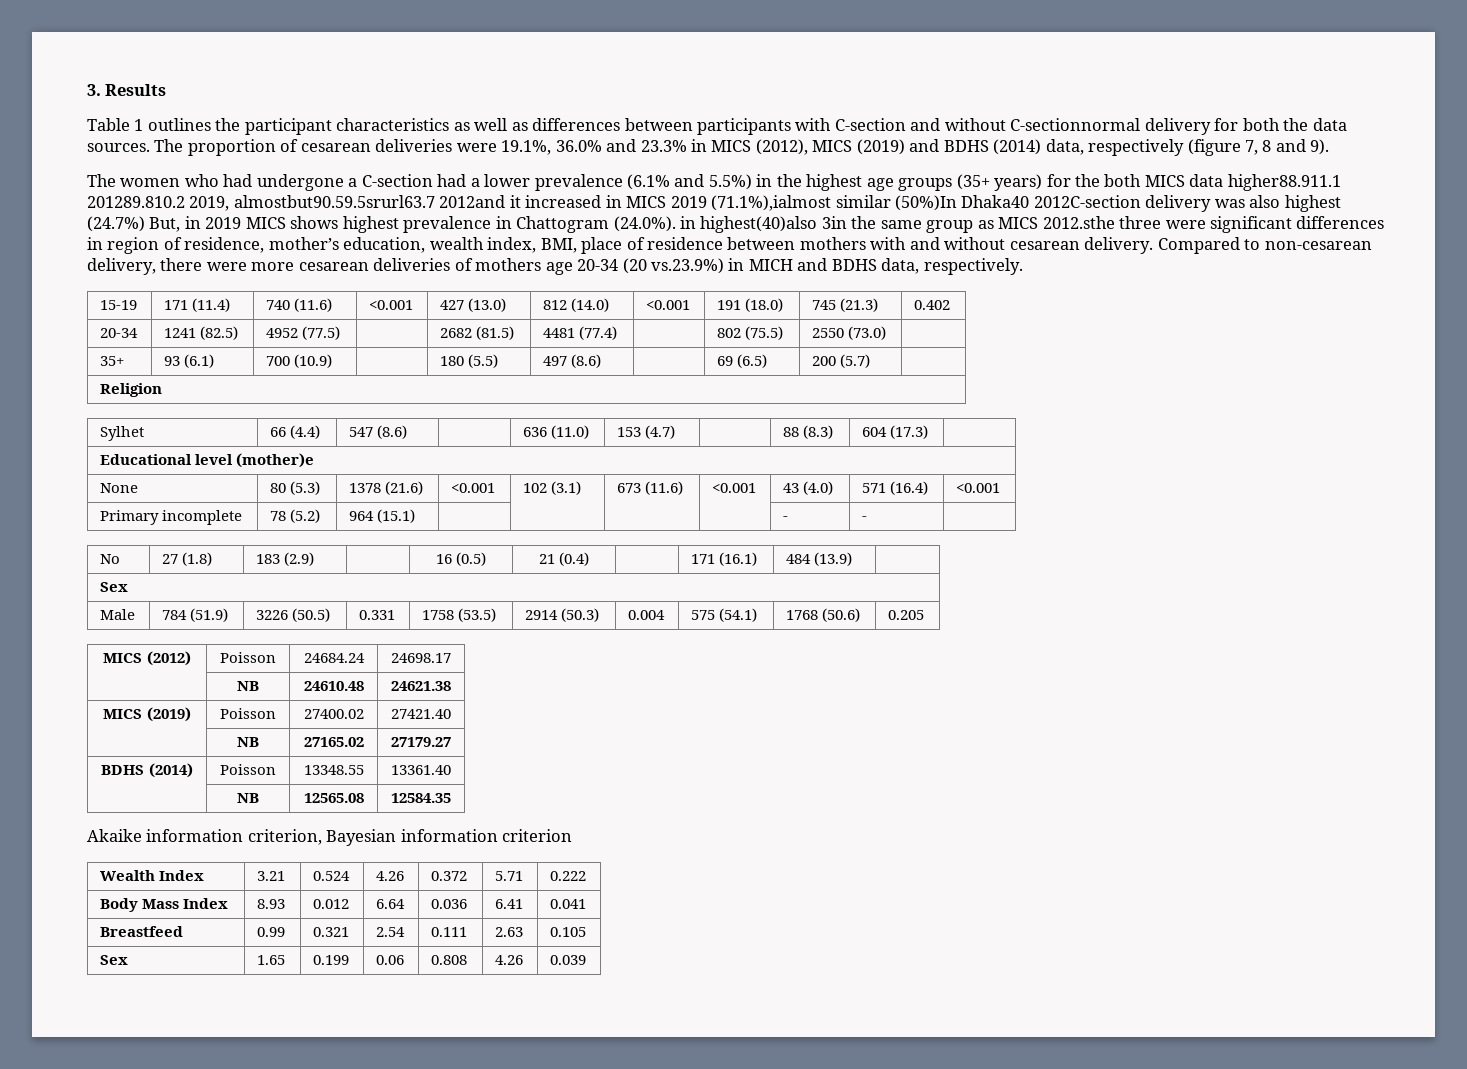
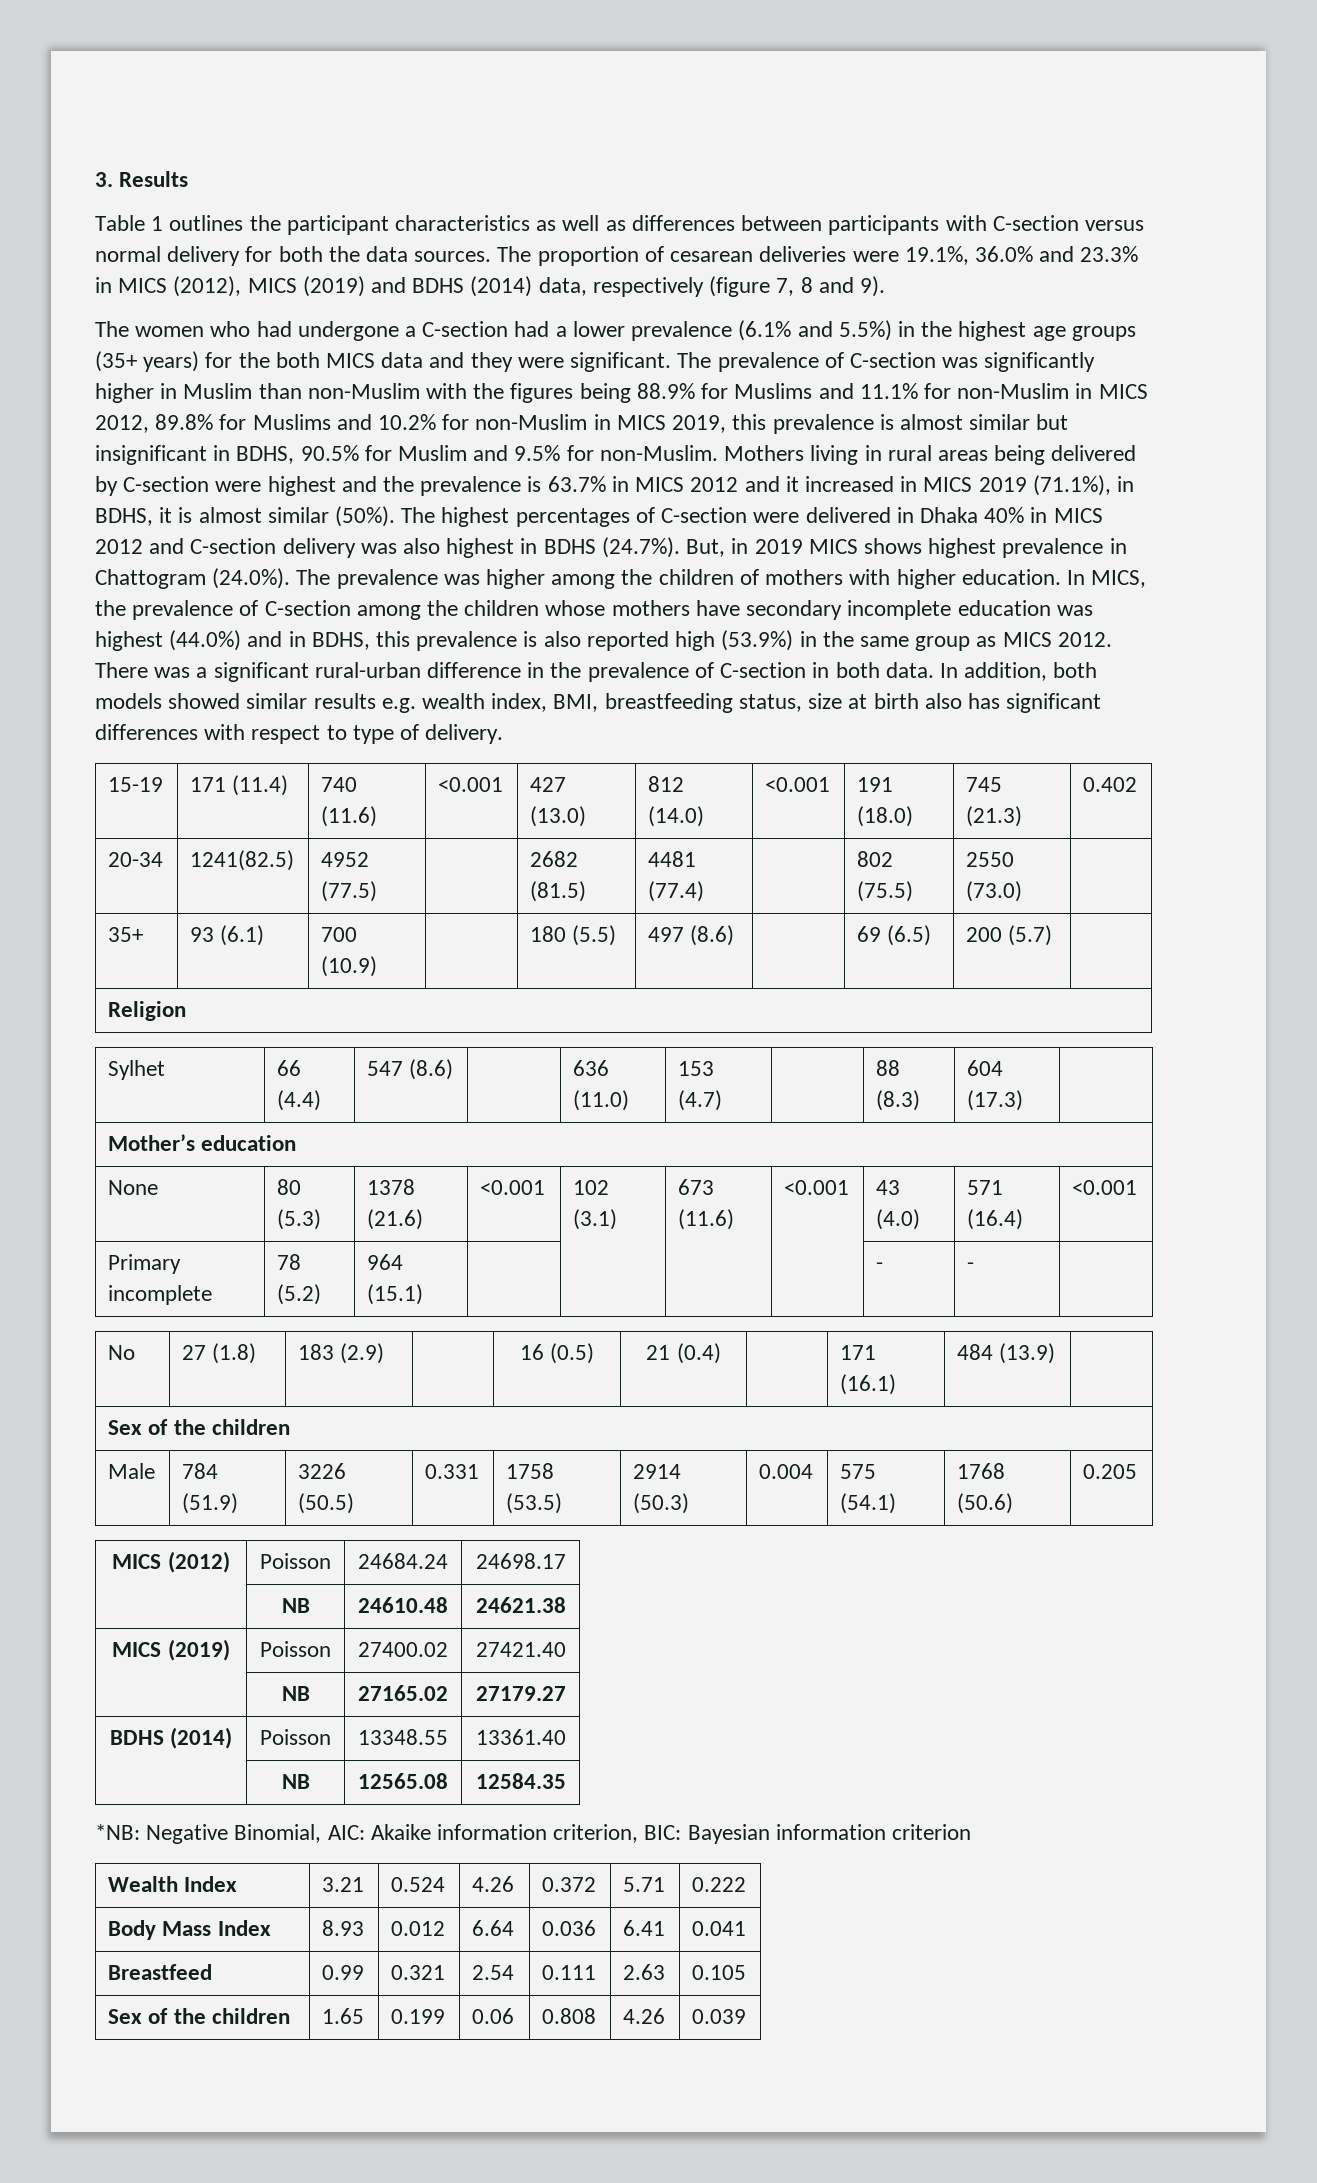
- Table 1 outlines the participant characteristics as well as differences between participants with C-section and without C-sectionnormal delivery for both the data sources.
+ Table 1 outlines the participant characteristics as well as differences between participants with C-section versus normal delivery for both the data sources.
- The women who had undergone a C-section had a lower prevalence (6.1% and 5.5%) in the highest age groups (35+ years) for the both MICS data higher88.911.1 201289.810.2 2019, almostbut90.59.5srurl63.7 2012and it increased in MICS 2019 (71.1%),ialmost similar (50%)In Dhaka40 2012C-section delivery was also highest (24.7%) But, in 2019 MICS shows highest prevalence in Chattogram (24.0%). in highest(40)also 3in the same group as MICS 2012.sthe three were significant differences in region of residence, mother’s education, wealth index, BMI, place of residence between mothers with and without cesarean delivery. Compared to non-cesarean delivery, there were more cesarean deliveries of mothers age 20-34 (20 vs.23.9%) in MICH and BDHS data, respectively.
+ The women who had undergone a C-section had a lower prevalence (6.1% and 5.5%) in the highest age groups (35+ years) for the both MICS data and they were significant. The prevalence of C-section was significantly higher in Muslim than non-Muslim with the figures being 88.9% for Muslims and 11.1% for non-Muslim in MICS 2012, 89.8% for Muslims and 10.2% for non-Muslim in MICS 2019, this prevalence is almost similar but insignificant in BDHS, 90.5% for Muslim and 9.5% for non-Muslim. Mothers living in rural areas being delivered by C-section were highest and the prevalence is 63.7% in MICS 2012 and it increased in MICS 2019 (71.1%), in BDHS, it is almost similar (50%). The highest percentages of C-section were delivered in Dhaka 40% in MICS 2012 and C-section delivery was also highest in BDHS (24.7%). But, in 2019 MICS shows highest prevalence in Chattogram (24.0%). The prevalence was higher among the children of mothers with higher education. In MICS, the prevalence of C-section among the children whose mothers have secondary incomplete education was highest (44.0%) and in BDHS, this prevalence is also reported high (53.9%) in the same group as MICS 2012. There was a significant rural-urban difference in the prevalence of C-section in both data. In addition, both models showed similar results e.g. wealth index, BMI, breastfeeding status, size at birth also has significant differences with respect to type of delivery.
- 20-34 | 1241 (82.5) | 4952 (77.5) | | 2682 (81.5) | 4481 (77.4) | | 802 (75.5) | 2550 (73.0) |
+ 20-34 | 1241(82.5) | 4952 (77.5) | | 2682 (81.5) | 4481 (77.4) | | 802 (75.5) | 2550 (73.0) |
- Educational level (mother)e
+ Mother’s education
  No | 27 (1.8) | 183 (2.9) | | 16 (0.5) | 21 (0.4) | | 171 (16.1) | 484 (13.9) |
- Sex
+ Sex of the children
- Akaike information criterion, Bayesian information criterion
+ *NB: Negative Binomial, AIC: Akaike information criterion, BIC: Bayesian information criterion
- Sex | 1.65 | 0.199 | 0.06 | 0.808 | 4.26 | 0.039
+ Sex of the children | 1.65 | 0.199 | 0.06 | 0.808 | 4.26 | 0.039

